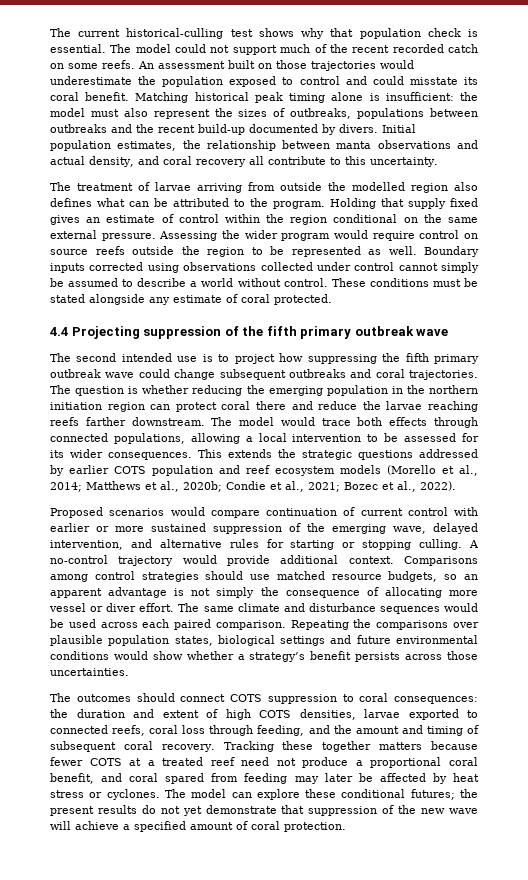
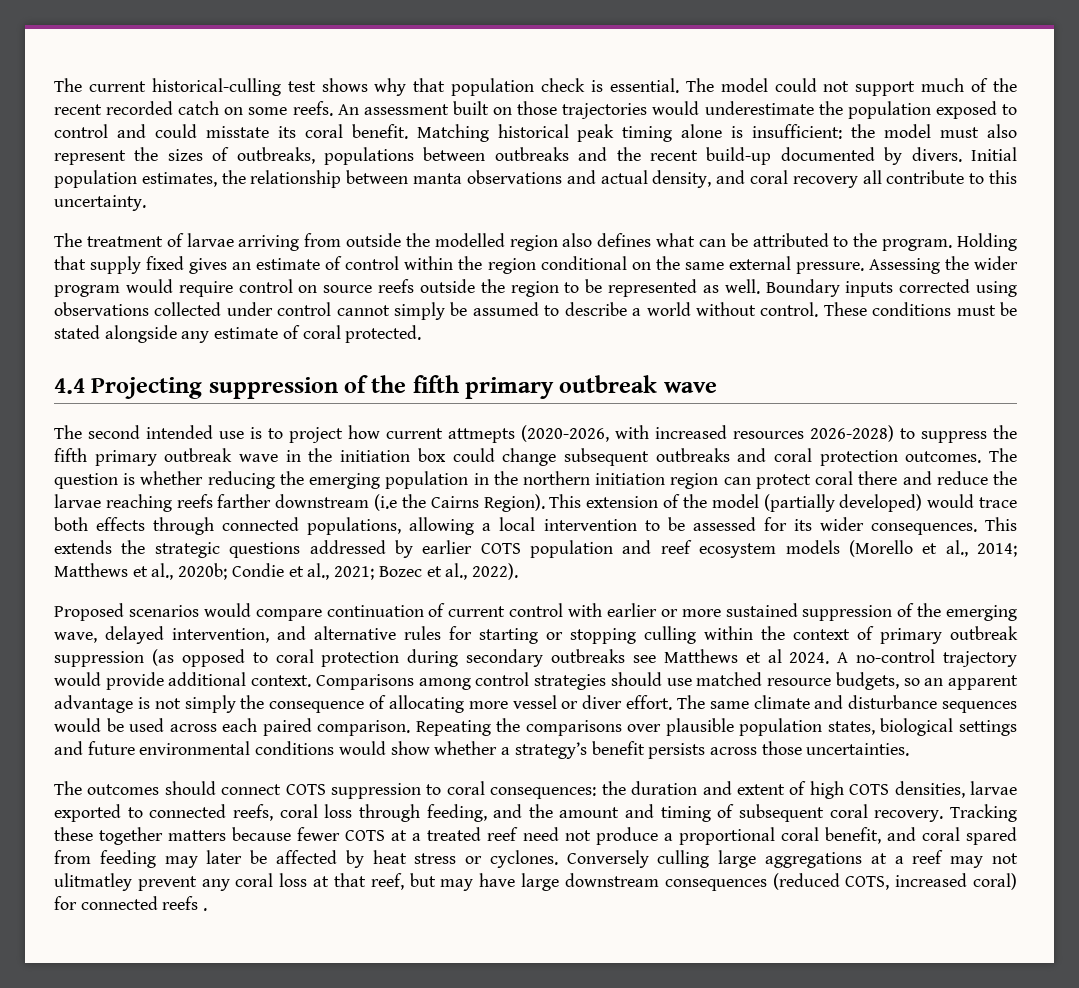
- The second intended use is to project how suppressing the fifth primary outbreak wave could change subsequent outbreaks and coral trajectories.
+ The second intended use is to project how current attmepts (2020-2026, with increased resources 2026-2028) to suppress the fifth primary outbreak wave in the initiation box could change subsequent outbreaks and coral protection outcomes.
- The question is whether reducing the emerging population in the northern initiation region can protect coral there and reduce the larvae reaching reefs farther downstream. The model would trace both effects through connected populations, allowing a local intervention to be assessed for its wider consequences.
+ The question is whether reducing the emerging population in the northern initiation region can protect coral there and reduce the larvae reaching reefs farther downstream (i.e the Cairns Region). This extension of the model (partially developed) would trace both effects through connected populations, allowing a local intervention to be assessed for its wider consequences.
- Proposed scenarios would compare continuation of current control with earlier or more sustained suppression of the emerging wave, delayed intervention, and alternative rules for starting or stopping culling.
+ Proposed scenarios would compare continuation of current control with earlier or more sustained suppression of the emerging wave, delayed intervention, and alternative rules for starting or stopping culling within the context of primary outbreak suppression (as opposed to coral protection during secondary outbreaks see Matthews et al 2024.
- The model can explore these conditional futures; the present results do not yet demonstrate that suppression of the new wave will achieve a specified amount of coral protection.
+ Conversely culling large aggregations at a reef may not ulitmatley prevent any coral loss at that reef, but may have large downstream consequences (reduced COTS, increased coral) for connected reefs .

